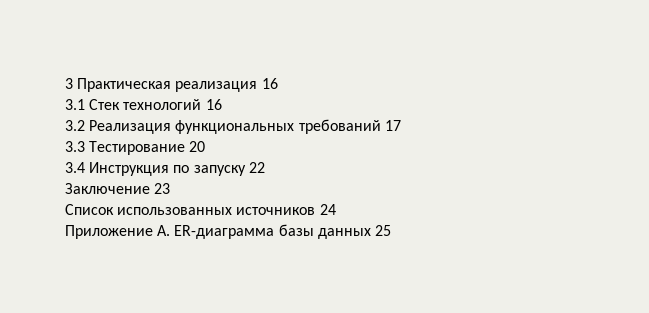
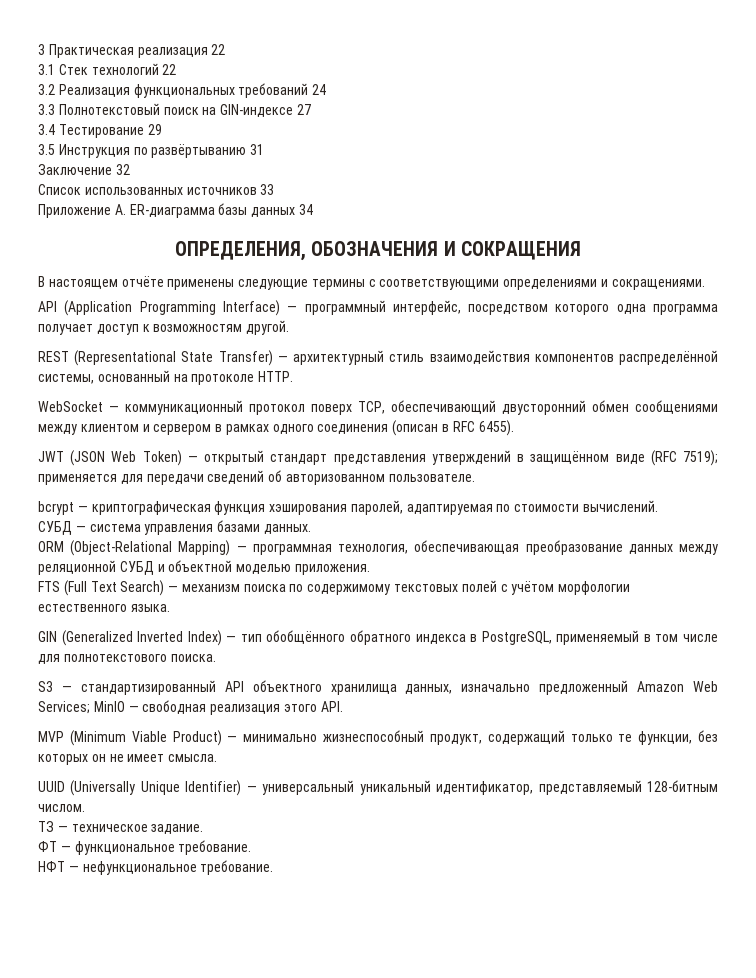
- 3 Практическая реализация 16
+ 3 Практическая реализация 22
- 3.1 Стек технологий 16
+ 3.1 Стек технологий 22
- 3.2 Реализация функциональных требований 17
+ 3.2 Реализация функциональных требований 24
- 3.3 Тестирование 20
- 3.4 Инструкция по запуску 22
+ 3.3 Полнотекстовый поиск на GIN-индексе 27
+ 3.4 Тестирование 29
+ 3.5 Инструкция по развёртыванию 31
- Заключение 23
+ Заключение 32
- Список использованных источников 24
+ Список использованных источников 33
- Приложение А. ER-диаграмма базы данных 25
+ Приложение А. ER-диаграмма базы данных 34
+ ОПРЕДЕЛЕНИЯ, ОБОЗНАЧЕНИЯ И СОКРАЩЕНИЯ
+ В настоящем отчёте применены следующие термины с соответствующими определениями и сокращениями.
+ API (Application Programming Interface) — программный интерфейс, посредством которого одна программа получает доступ к возможностям другой.
+ REST (Representational State Transfer) — архитектурный стиль взаимодействия компонентов распределённой системы, основанный на протоколе HTTP.
+ WebSocket — коммуникационный протокол поверх TCP, обеспечивающий двусторонний обмен сообщениями между клиентом и сервером в рамках одного соединения (описан в RFC 6455).
+ JWT (JSON Web Token) — открытый стандарт представления утверждений в защищённом виде (RFC 7519); применяется для передачи сведений об авторизованном пользователе.
+ bcrypt — криптографическая функция хэширования паролей, адаптируемая по стоимости вычислений.
+ СУБД — система управления базами данных.
+ ORM (Object-Relational Mapping) — программная технология, обеспечивающая преобразование данных между реляционной СУБД и объектной моделью приложения.
+ FTS (Full Text Search) — механизм поиска по содержимому текстовых полей с учётом морфологии естественного языка.
+ GIN (Generalized Inverted Index) — тип обобщённого обратного индекса в PostgreSQL, применяемый в том числе для полнотекстового поиска.
+ S3 — стандартизированный API объектного хранилища данных, изначально предложенный Amazon Web Services; MinIO — свободная реализация этого API.
+ MVP (Minimum Viable Product) — минимально жизнеспособный продукт, содержащий только те функции, без которых он не имеет смысла.
+ UUID (Universally Unique Identifier) — универсальный уникальный идентификатор, представляемый 128-битным числом.
+ ТЗ — техническое задание.
+ ФТ — функциональное требование.
+ НФТ — нефункциональное требование.

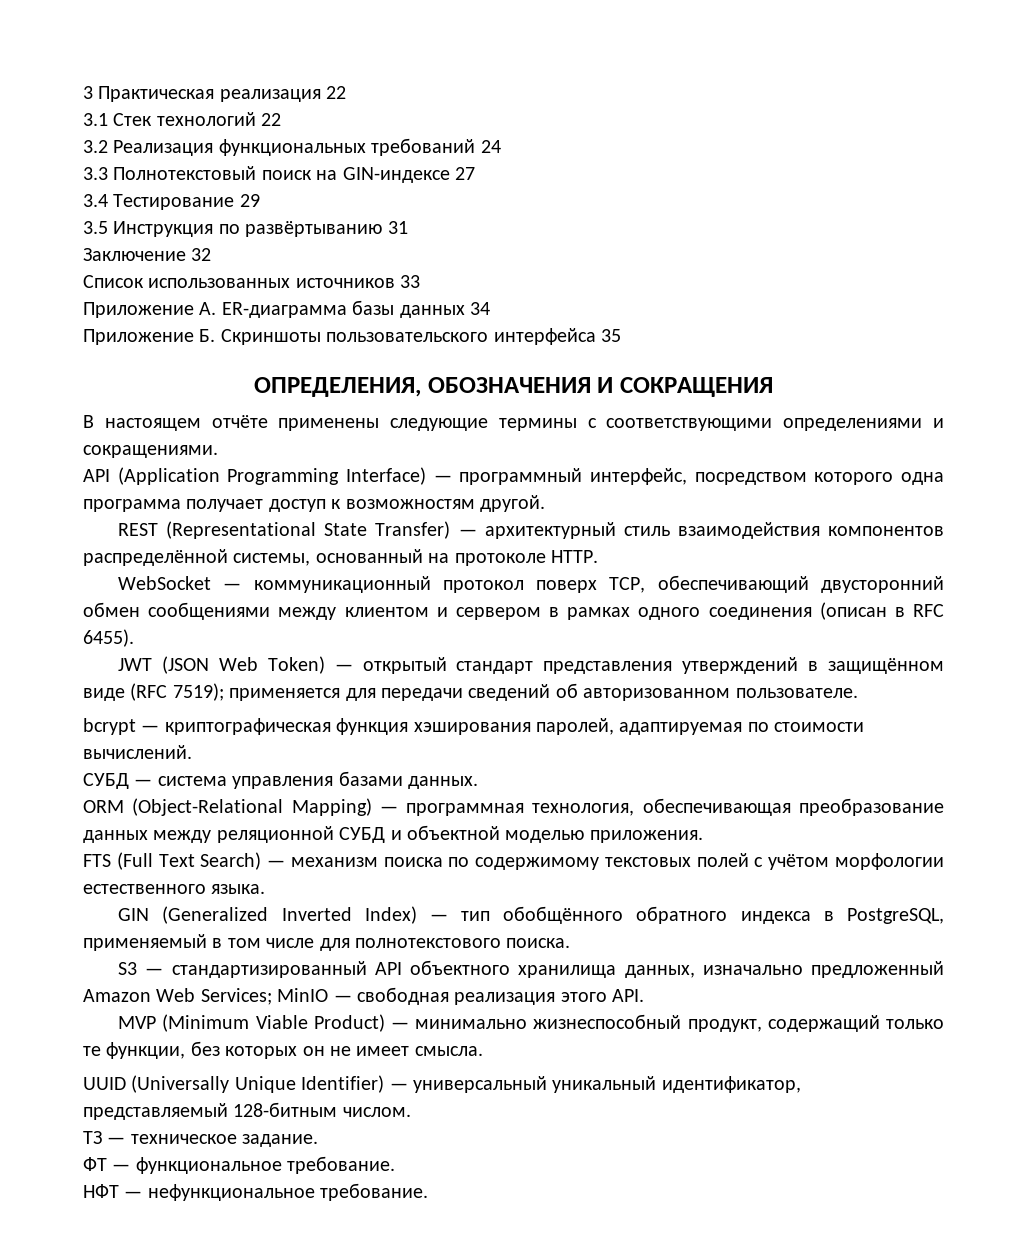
+ Приложение Б. Скриншоты пользовательского интерфейса 35

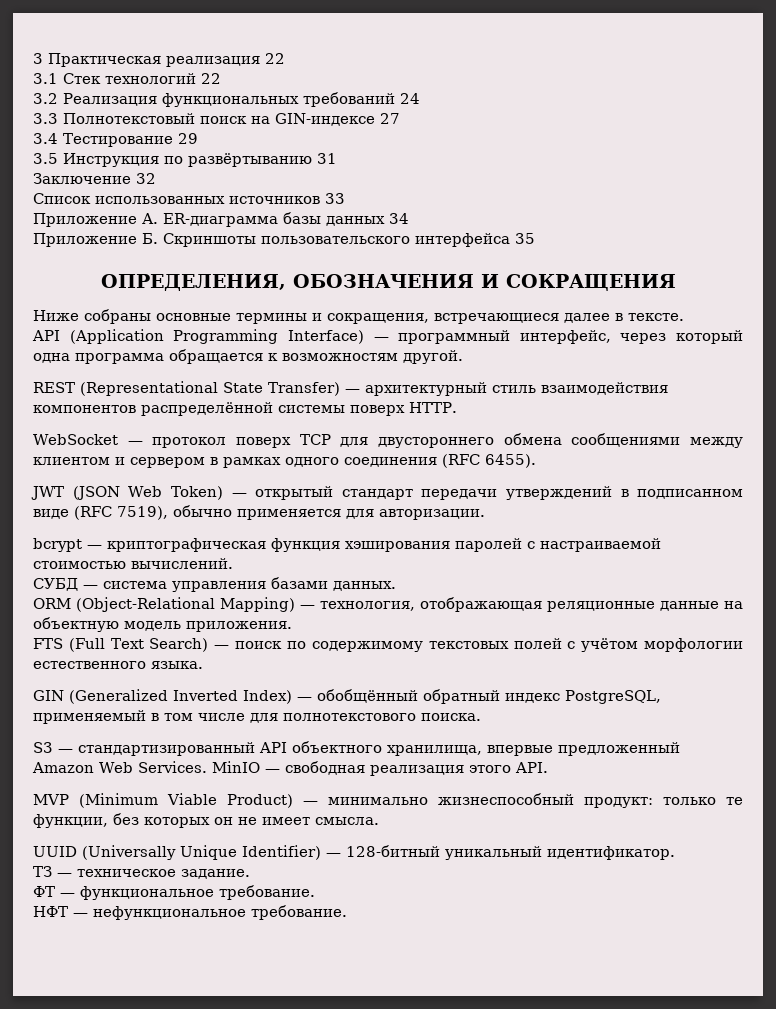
- В настоящем отчёте применены следующие термины с соответствующими определениями и сокращениями.
+ Ниже собраны основные термины и сокращения, встречающиеся далее в тексте.
- API (Application Programming Interface) — программный интерфейс, посредством которого одна программа получает доступ к возможностям другой.
+ API (Application Programming Interface) — программный интерфейс, через который одна программа обращается к возможностям другой.
- REST (Representational State Transfer) — архитектурный стиль взаимодействия компонентов распределённой системы, основанный на протоколе HTTP.
+ REST (Representational State Transfer) — архитектурный стиль взаимодействия компонентов распределённой системы поверх HTTP.
- WebSocket — коммуникационный протокол поверх TCP, обеспечивающий двусторонний обмен сообщениями между клиентом и сервером в рамках одного соединения (описан в RFC 6455).
+ WebSocket — протокол поверх TCP для двустороннего обмена сообщениями между клиентом и сервером в рамках одного соединения (RFC 6455).
- JWT (JSON Web Token) — открытый стандарт представления утверждений в защищённом виде (RFC 7519); применяется для передачи сведений об авторизованном пользователе.
+ JWT (JSON Web Token) — открытый стандарт передачи утверждений в подписанном виде (RFC 7519), обычно применяется для авторизации.
- bcrypt — криптографическая функция хэширования паролей, адаптируемая по стоимости вычислений.
+ bcrypt — криптографическая функция хэширования паролей с настраиваемой стоимостью вычислений.
- ORM (Object-Relational Mapping) — программная технология, обеспечивающая преобразование данных между реляционной СУБД и объектной моделью приложения.
+ ORM (Object-Relational Mapping) — технология, отображающая реляционные данные на объектную модель приложения.
- FTS (Full Text Search) — механизм поиска по содержимому текстовых полей с учётом морфологии естественного языка.
+ FTS (Full Text Search) — поиск по содержимому текстовых полей с учётом морфологии естественного языка.
- GIN (Generalized Inverted Index) — тип обобщённого обратного индекса в PostgreSQL, применяемый в том числе для полнотекстового поиска.
+ GIN (Generalized Inverted Index) — обобщённый обратный индекс PostgreSQL, применяемый в том числе для полнотекстового поиска.
- S3 — стандартизированный API объектного хранилища данных, изначально предложенный Amazon Web Services; MinIO — свободная реализация этого API.
+ S3 — стандартизированный API объектного хранилища, впервые предложенный Amazon Web Services. MinIO — свободная реализация этого API.
- MVP (Minimum Viable Product) — минимально жизнеспособный продукт, содержащий только те функции, без которых он не имеет смысла.
+ MVP (Minimum Viable Product) — минимально жизнеспособный продукт: только те функции, без которых он не имеет смысла.
- UUID (Universally Unique Identifier) — универсальный уникальный идентификатор, представляемый 128-битным числом.
+ UUID (Universally Unique Identifier) — 128-битный уникальный идентификатор.

